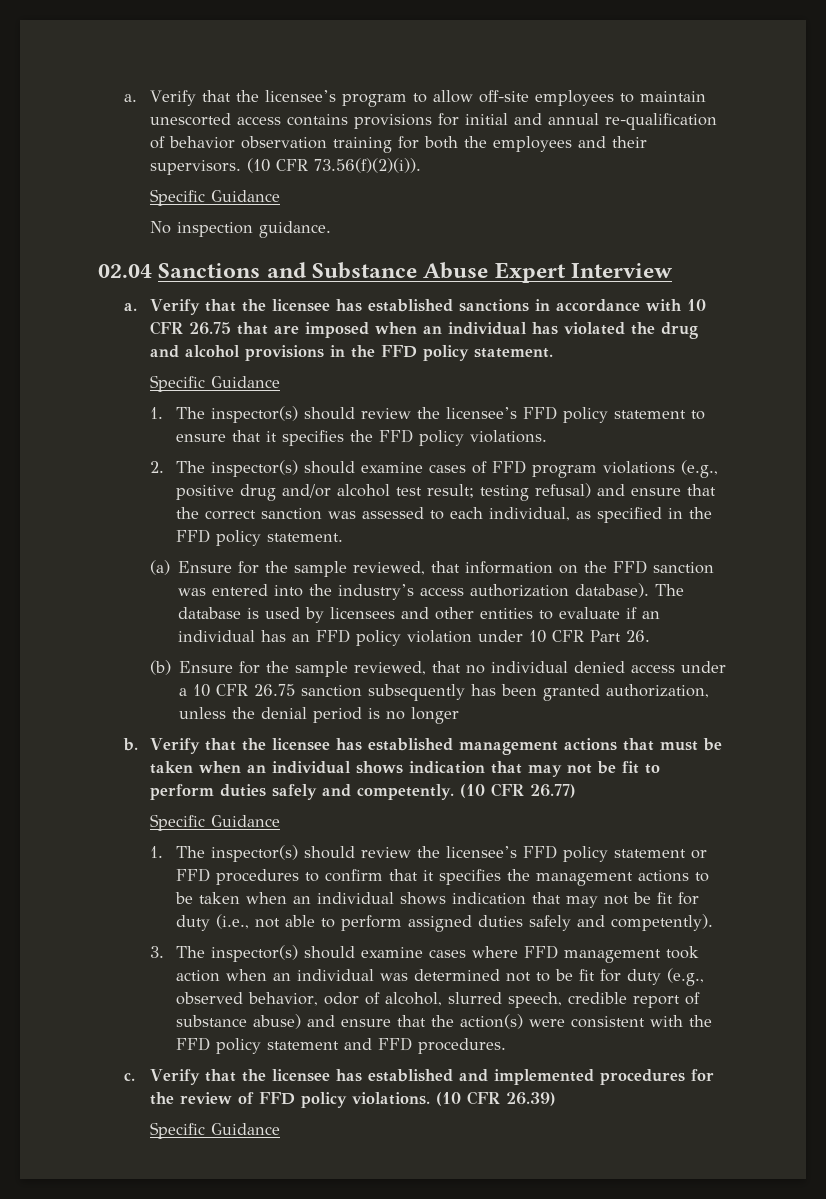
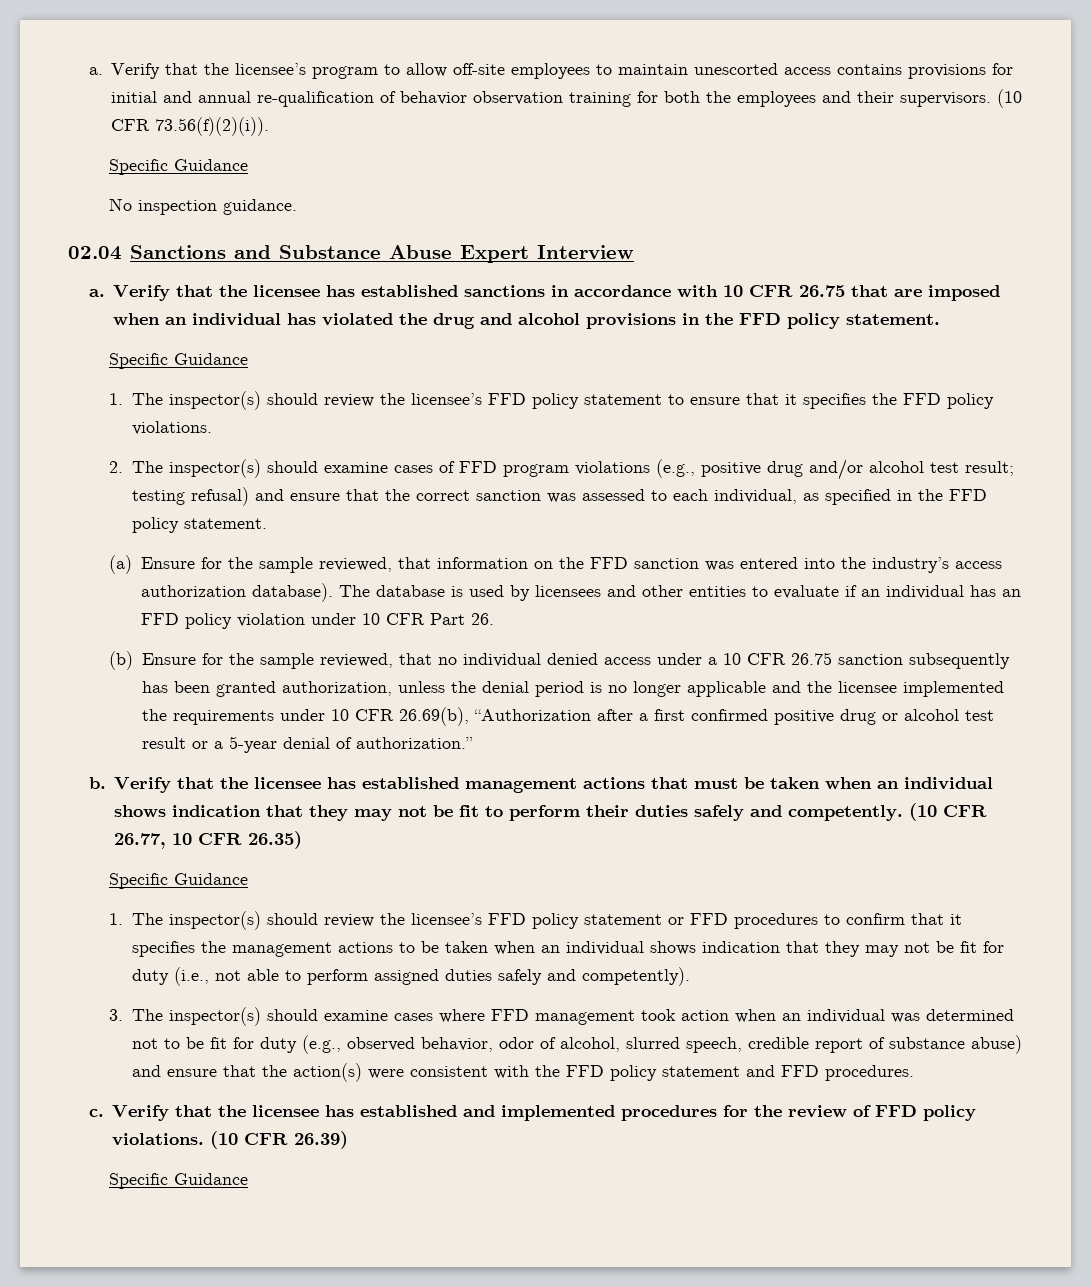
- (b) Ensure for the sample reviewed, that no individual denied access under a 10 CFR 26.75 sanction subsequently has been granted authorization, unless the denial period is no longer
+ (b) Ensure for the sample reviewed, that no individual denied access under a 10 CFR 26.75 sanction subsequently has been granted authorization, unless the denial period is no longer applicable and the licensee implemented the requirements under 10 CFR 26.69(b), “Authorization after a first confirmed positive drug or alcohol test result or a 5-year denial of authorization.”
- Verify that the licensee has established management actions that must be taken when an individual shows indication that may not be fit to perform duties safely and competently.
+ Verify that the licensee has established management actions that must be taken when an individual shows indication that they may not be fit to perform their duties safely and competently.
- (10 CFR 26.77)
+ (10 CFR 26.77, 10 CFR 26.35)
- 1. The inspector(s) should review the licensee’s FFD policy statement or FFD procedures to confirm that it specifies the management actions to be taken when an individual shows indication that may not be fit for duty (i.e., not able to perform assigned duties safely and competently).
+ 1. The inspector(s) should review the licensee’s FFD policy statement or FFD procedures to confirm that it specifies the management actions to be taken when an individual shows indication that they may not be fit for duty (i.e., not able to perform assigned duties safely and competently).

